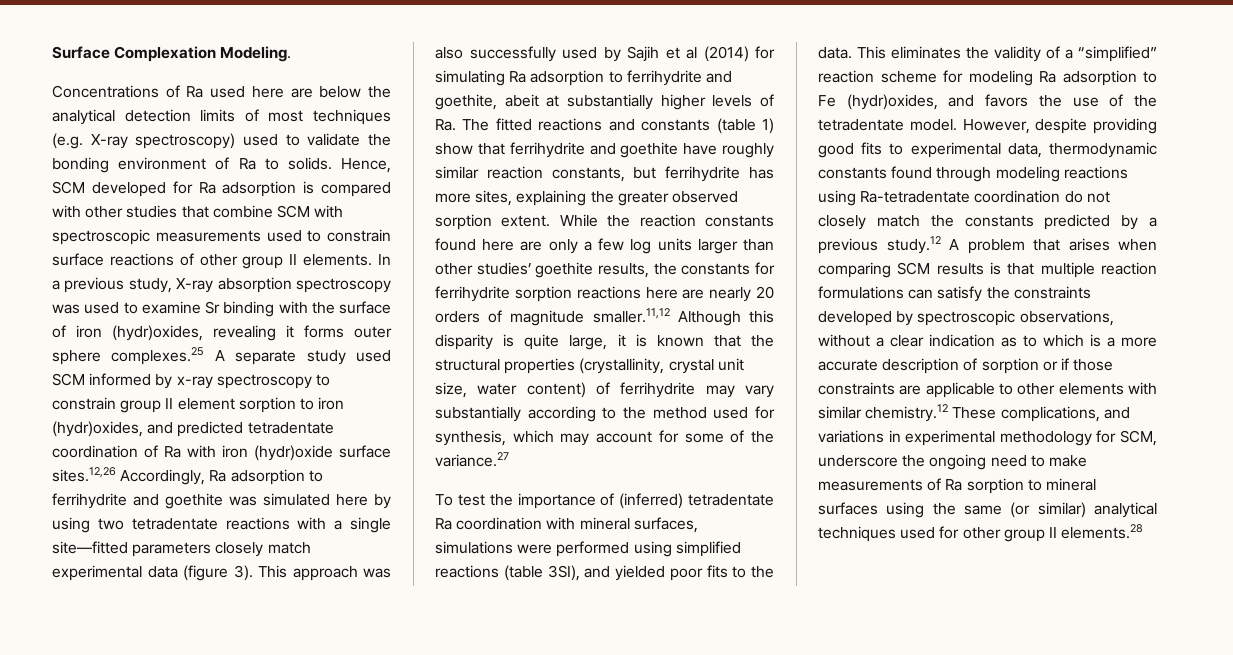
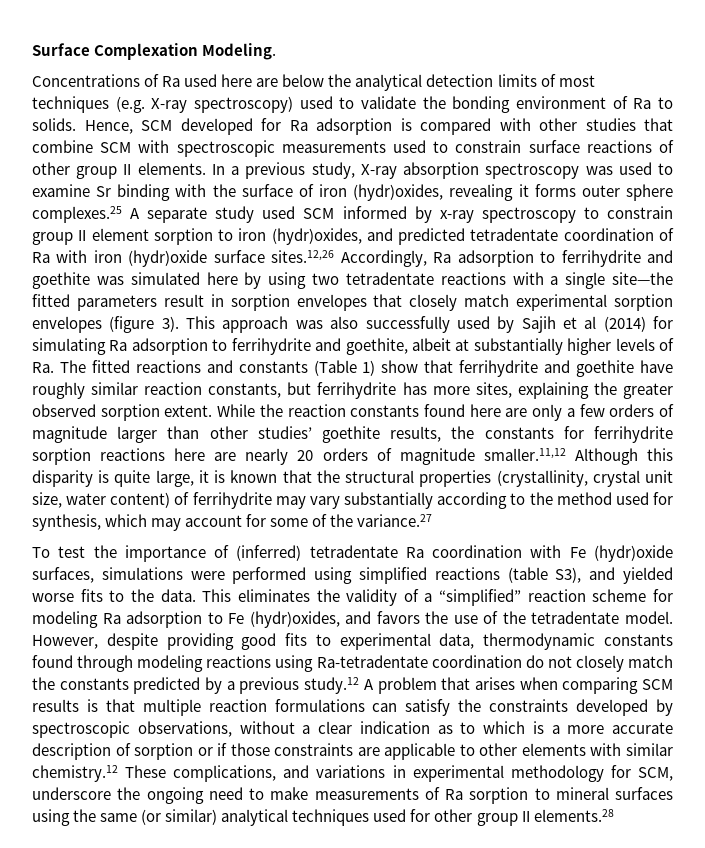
- In a previous study, X-ray absorption spectroscopy was used to examine Sr binding with the surface of iron (hydr)oxides, revealing it forms outer sphere complexes.25 A separate study used SCM informed by x-ray spectroscopy to constrain group II element sorption to iron (hydr)oxides, and predicted tetradentate coordination of Ra with iron (hydr)oxide surface sites.12,26 Accordingly, Ra adsorption to ferrihydrite and goethite was simulated here by using two tetradentate reactions with a single site—fitted parameters closely match experimental data (figure 3).
+ In a previous study, X-ray absorption spectroscopy was used to examine Sr binding with the surface of iron (hydr)oxides, revealing it forms outer sphere complexes.25 A separate study used SCM informed by x-ray spectroscopy to constrain group II element sorption to iron (hydr)oxides, and predicted tetradentate coordination of Ra with iron (hydr)oxide surface sites.12,26 Accordingly, Ra adsorption to ferrihydrite and goethite was simulated here by using two tetradentate reactions with a single site—the fitted parameters result in sorption envelopes that closely match experimental sorption envelopes (figure 3).
- This approach was also successfully used by Sajih et al (2014) for simulating Ra adsorption to ferrihydrite and goethite, abeit at substantially higher levels of Ra. The fitted reactions and constants (table 1) show that ferrihydrite and goethite have roughly similar reaction constants, but ferrihydrite has more sites, explaining the greater observed sorption extent.
+ This approach was also successfully used by Sajih et al (2014) for simulating Ra adsorption to ferrihydrite and goethite, albeit at substantially higher levels of Ra. The fitted reactions and constants (Table 1) show that ferrihydrite and goethite have roughly similar reaction constants, but ferrihydrite has more sites, explaining the greater observed sorption extent.
- While the reaction constants found here are only a few log units larger than other studies’ goethite results, the constants for ferrihydrite sorption reactions here are nearly 20 orders of magnitude smaller.11,12 Although this disparity is quite large, it is known that the structural properties (crystallinity, crystal unit size, water content) of ferrihydrite may vary substantially according to the method used for synthesis, which may account for some of the variance.27
+ While the reaction constants found here are only a few orders of magnitude larger than other studies’ goethite results, the constants for ferrihydrite sorption reactions here are nearly 20 orders of magnitude smaller.11,12 Although this disparity is quite large, it is known that the structural properties (crystallinity, crystal unit size, water content) of ferrihydrite may vary substantially according to the method used for synthesis, which may account for some of the variance.27
- To test the importance of (inferred) tetradentate Ra coordination with mineral surfaces, simulations were performed using simplified reactions (table 3SI), and yielded poor fits to the data.
+ To test the importance of (inferred) tetradentate Ra coordination with Fe (hydr)oxide surfaces, simulations were performed using simplified reactions (table S3), and yielded worse fits to the data.

